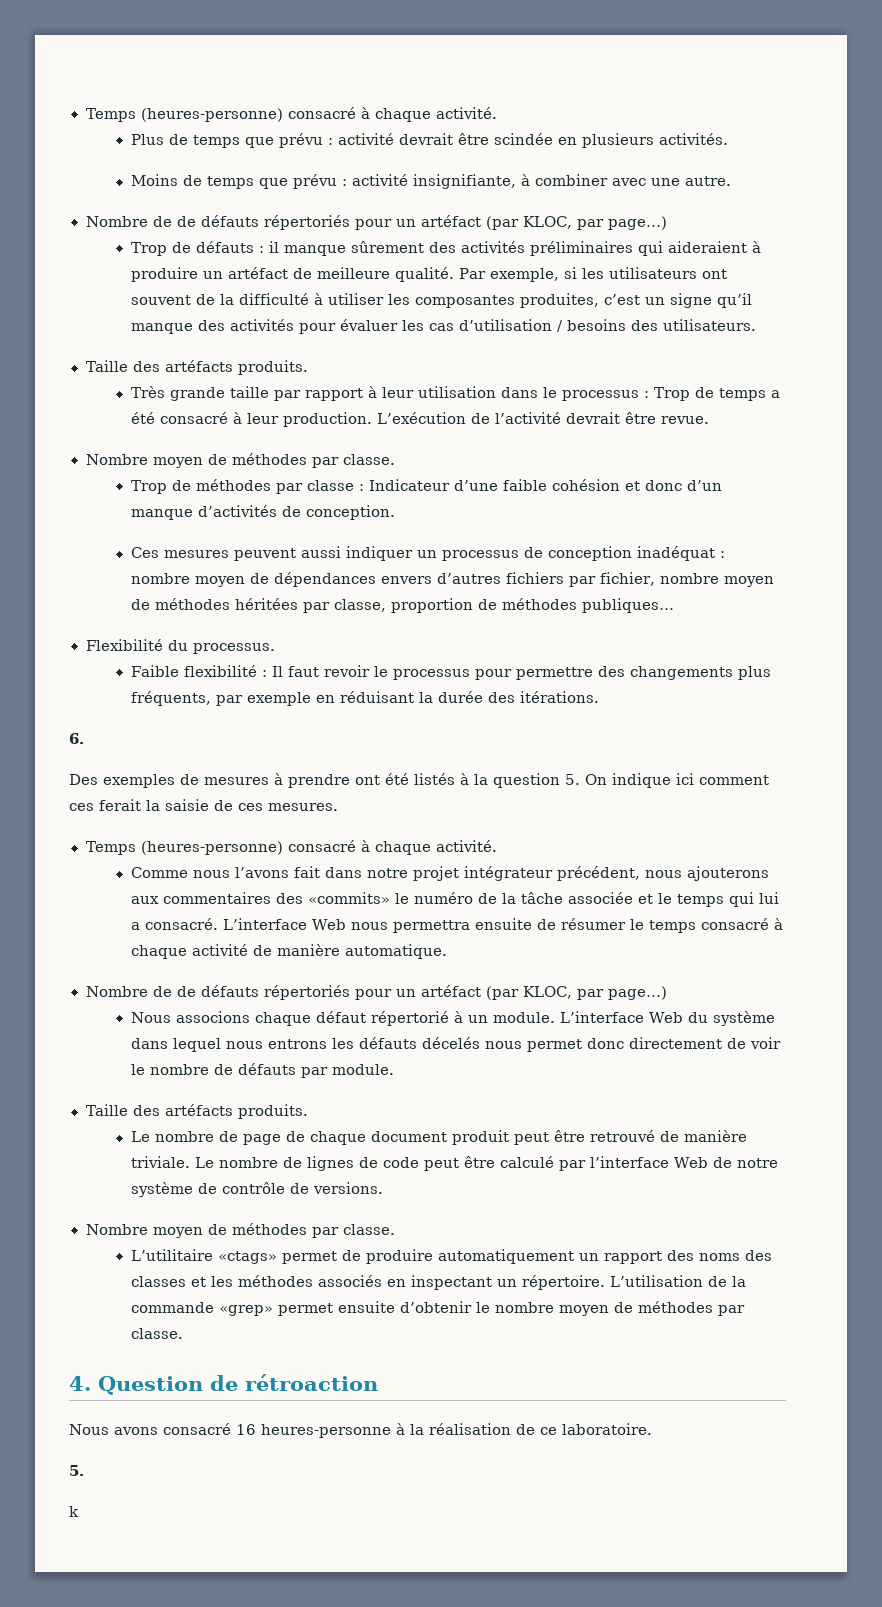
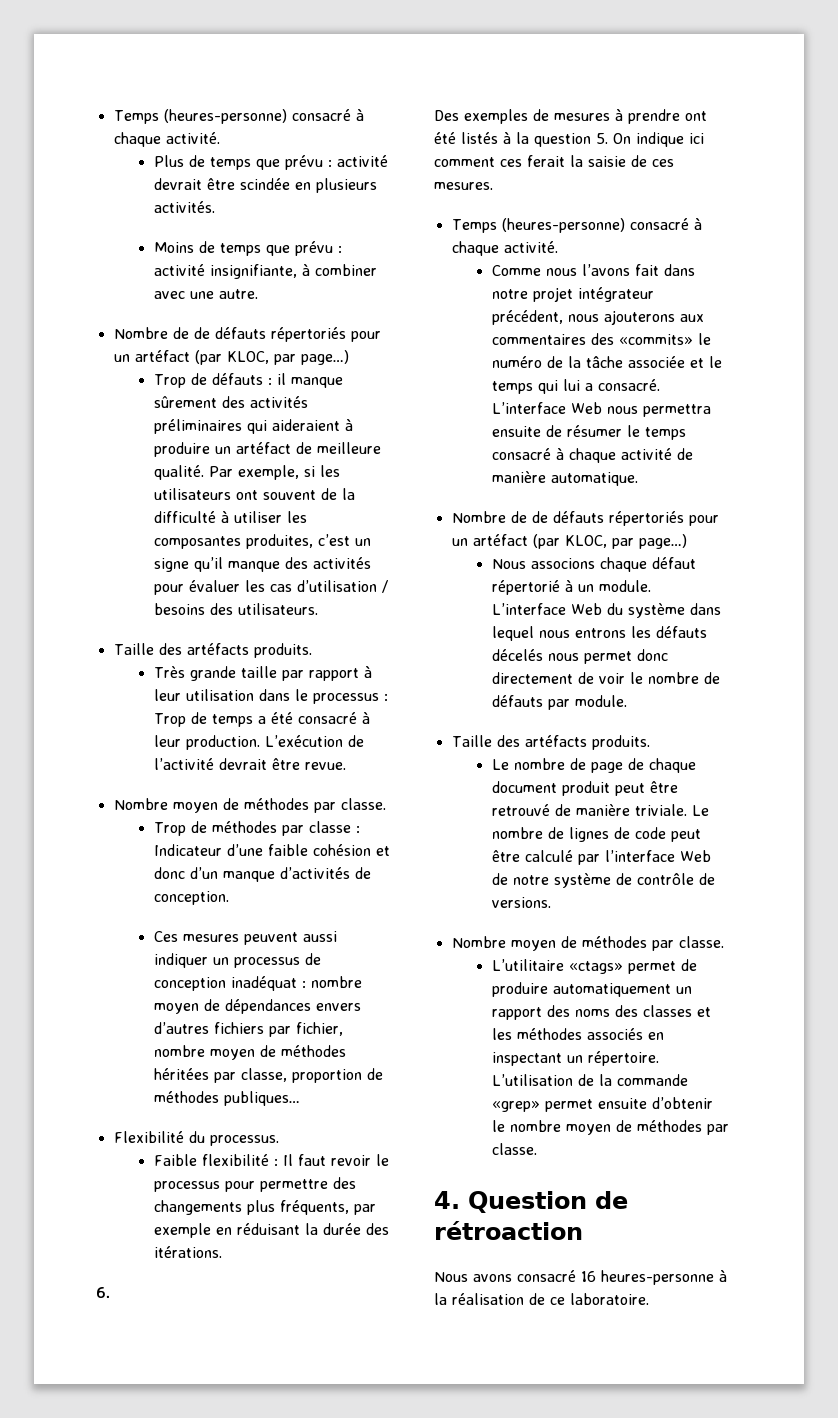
  Nous avons consacré 16 heures-personne à la réalisation de ce laboratoire.
- 5.
- k

